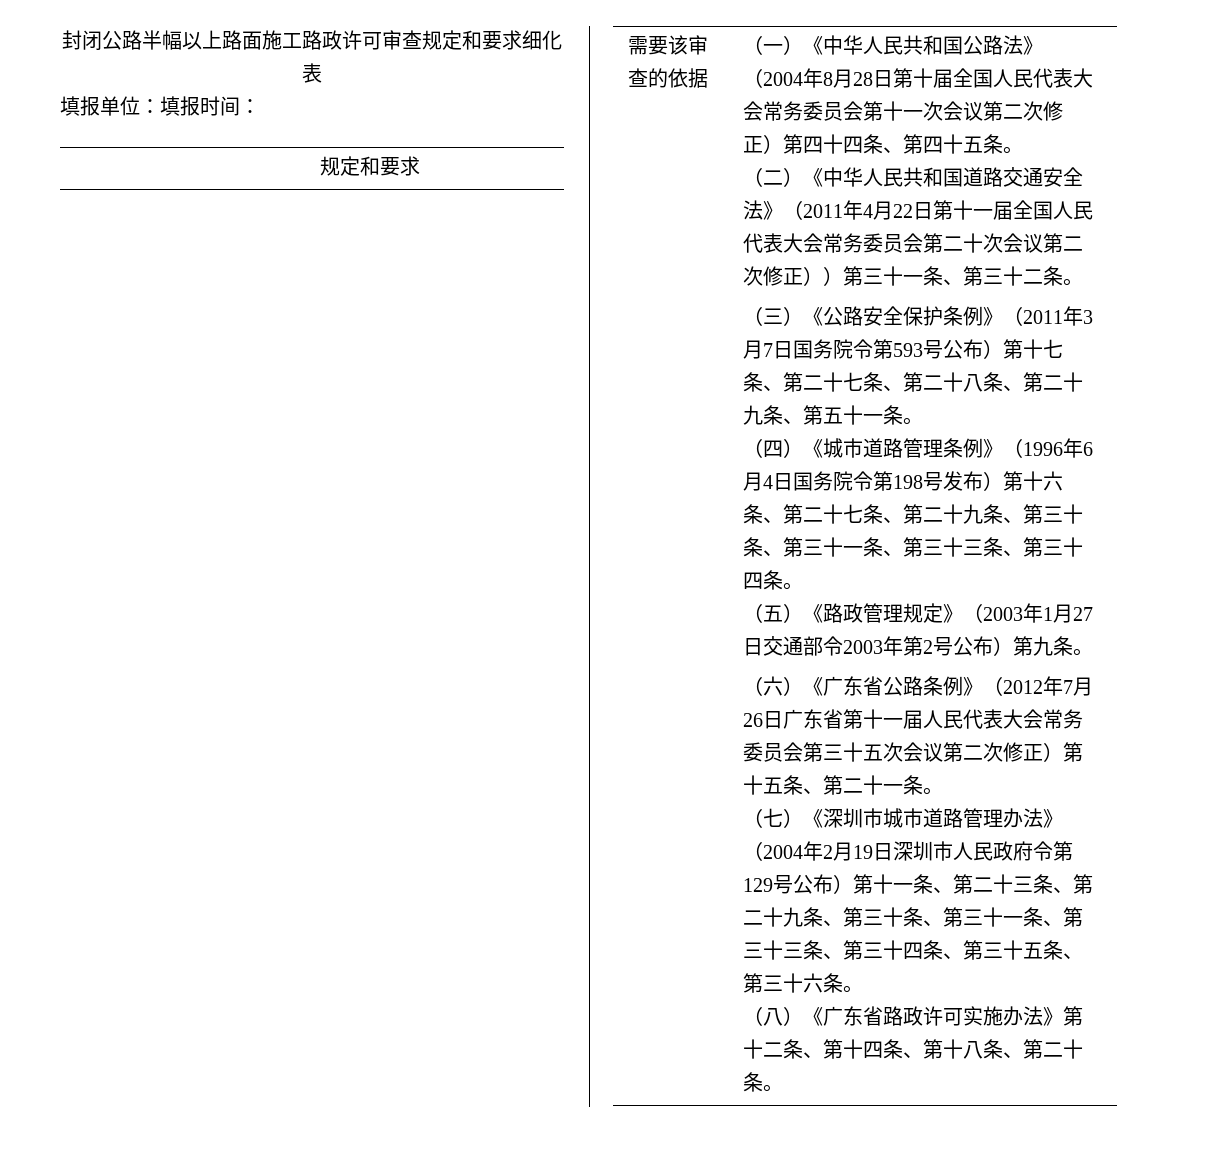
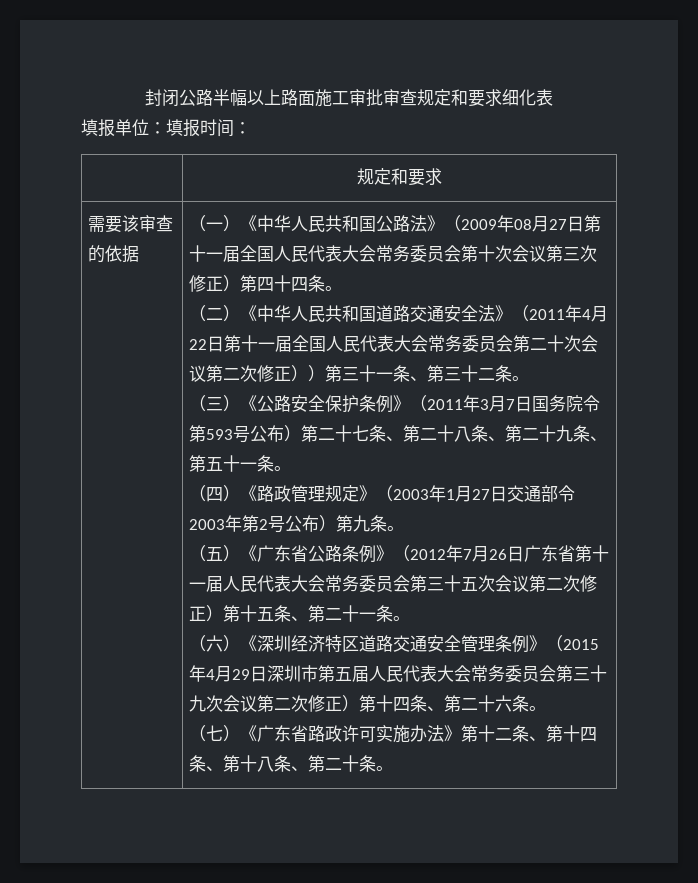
- 封闭公路半幅以上路面施工路政许可审查规定和要求细化表
+ 封闭公路半幅以上路面施工审批审查规定和要求细化表
- （一）《中华人民共和国公路法》（2004年8月28日第十届全国人民代表大会常务委员会第十一次会议第二次修正）第四十四条、第四十五条。
+ （一）《中华人民共和国公路法》（2009年08月27日第十一届全国人民代表大会常务委员会第十次会议第三次修正）第四十四条。
- （三）《公路安全保护条例》（2011年3月7日国务院令第593号公布）第十七条、第二十七条、第二十八条、第二十九条、第五十一条。
+ （三）《公路安全保护条例》（2011年3月7日国务院令第593号公布）第二十七条、第二十八条、第二十九条、第五十一条。
- （四）《城市道路管理条例》（1996年6月4日国务院令第198号发布）第十六条、第二十七条、第二十九条、第三十条、第三十一条、第三十三条、第三十四条。
- （五）《路政管理规定》（2003年1月27日交通部令2003年第2号公布）第九条。
+ （四）《路政管理规定》（2003年1月27日交通部令2003年第2号公布）第九条。
- （六）《广东省公路条例》（2012年7月26日广东省第十一届人民代表大会常务委员会第三十五次会议第二次修正）第十五条、第二十一条。
+ （五）《广东省公路条例》（2012年7月26日广东省第十一届人民代表大会常务委员会第三十五次会议第二次修正）第十五条、第二十一条。
- （七）《深圳市城市道路管理办法》（2004年2月19日深圳市人民政府令第129号公布）第十一条、第二十三条、第二十九条、第三十条、第三十一条、第三十三条、第三十四条、第三十五条、第三十六条。
+ （六）《深圳经济特区道路交通安全管理条例》（2015年4月29日深圳市第五届人民代表大会常务委员会第三十九次会议第二次修正）第十四条、第二十六条。
- （八）《广东省路政许可实施办法》第十二条、第十四条、第十八条、第二十条。
+ （七）《广东省路政许可实施办法》第十二条、第十四条、第十八条、第二十条。

